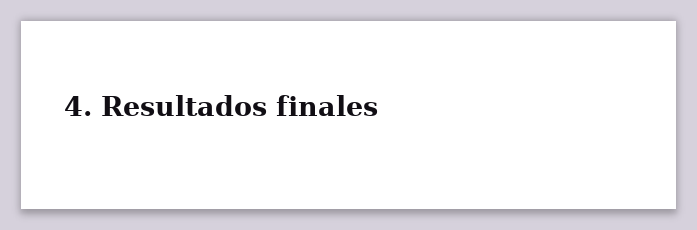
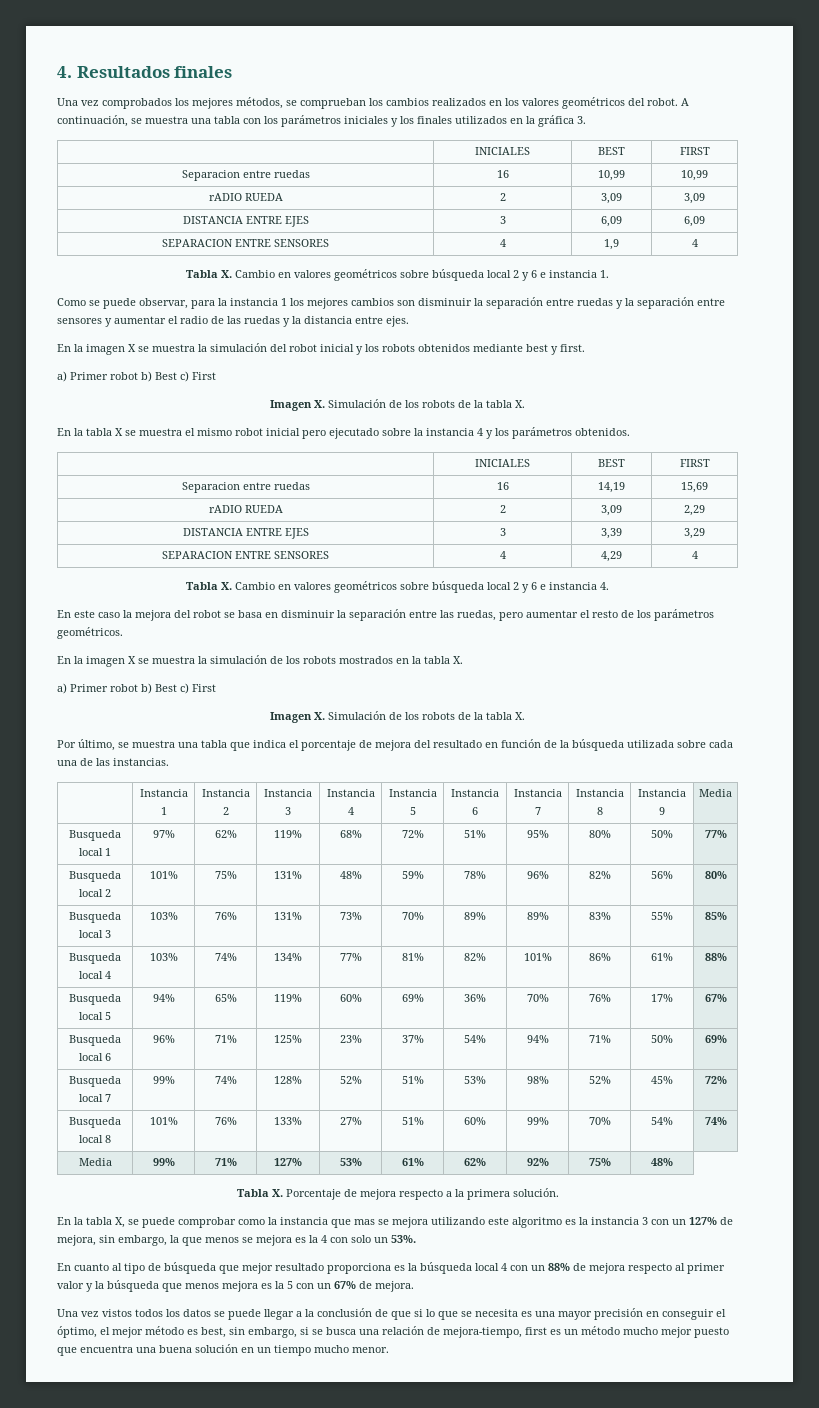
+ Una vez comprobados los mejores métodos, se comprueban los cambios realizados en los valores geométricos del robot. A continuación, se muestra una tabla con los parámetros iniciales y los finales utilizados en la gráfica 3.
+ | INICIALES | BEST | FIRST
+ Separacion entre ruedas | 16 | 10,99 | 10,99
+ rADIO RUEDA | 2 | 3,09 | 3,09
+ DISTANCIA ENTRE EJES | 3 | 6,09 | 6,09
+ SEPARACION ENTRE SENSORES | 4 | 1,9 | 4
+ Tabla X. Cambio en valores geométricos sobre búsqueda local 2 y 6 e instancia 1.
+ Como se puede observar, para la instancia 1 los mejores cambios son disminuir la separación entre ruedas y la separación entre sensores y aumentar el radio de las ruedas y la distancia entre ejes.
+ En la imagen X se muestra la simulación del robot inicial y los robots obtenidos mediante best y first.
+ a) Primer robot b) Best c) First
+ Imagen X. Simulación de los robots de la tabla X.
+ En la tabla X se muestra el mismo robot inicial pero ejecutado sobre la instancia 4 y los parámetros obtenidos.
+ | INICIALES | BEST | FIRST
+ Separacion entre ruedas | 16 | 14,19 | 15,69
+ rADIO RUEDA | 2 | 3,09 | 2,29
+ DISTANCIA ENTRE EJES | 3 | 3,39 | 3,29
+ SEPARACION ENTRE SENSORES | 4 | 4,29 | 4
+ Tabla X. Cambio en valores geométricos sobre búsqueda local 2 y 6 e instancia 4.
+ En este caso la mejora del robot se basa en disminuir la separación entre las ruedas, pero aumentar el resto de los parámetros geométricos.
+ En la imagen X se muestra la simulación de los robots mostrados en la tabla X.
+ a) Primer robot b) Best c) First
+ Imagen X. Simulación de los robots de la tabla X.
+ Por último, se muestra una tabla que indica el porcentaje de mejora del resultado en función de la búsqueda utilizada sobre cada una de las instancias.
+ | Instancia 1 | Instancia 2 | Instancia 3 | Instancia 4 | Instancia 5 | Instancia 6 | Instancia 7 | Instancia 8 | Instancia 9 | Media
+ Busqueda local 1 | 97% | 62% | 119% | 68% | 72% | 51% | 95% | 80% | 50% | 77%
+ Busqueda local 2 | 101% | 75% | 131% | 48% | 59% | 78% | 96% | 82% | 56% | 80%
+ Busqueda local 3 | 103% | 76% | 131% | 73% | 70% | 89% | 89% | 83% | 55% | 85%
+ Busqueda local 4 | 103% | 74% | 134% | 77% | 81% | 82% | 101% | 86% | 61% | 88%
+ Busqueda local 5 | 94% | 65% | 119% | 60% | 69% | 36% | 70% | 76% | 17% | 67%
+ Busqueda local 6 | 96% | 71% | 125% | 23% | 37% | 54% | 94% | 71% | 50% | 69%
+ Busqueda local 7 | 99% | 74% | 128% | 52% | 51% | 53% | 98% | 52% | 45% | 72%
+ Busqueda local 8 | 101% | 76% | 133% | 27% | 51% | 60% | 99% | 70% | 54% | 74%
+ Media | 99% | 71% | 127% | 53% | 61% | 62% | 92% | 75% | 48%
+ Tabla X. Porcentaje de mejora respecto a la primera solución.
+ En la tabla X, se puede comprobar como la instancia que mas se mejora utilizando este algoritmo es la instancia 3 con un 127% de mejora, sin embargo, la que menos se mejora es la 4 con solo un 53%.
+ En cuanto al tipo de búsqueda que mejor resultado proporciona es la búsqueda local 4 con un 88% de mejora respecto al primer valor y la búsqueda que menos mejora es la 5 con un 67% de mejora.
+ Una vez vistos todos los datos se puede llegar a la conclusión de que si lo que se necesita es una mayor precisión en conseguir el óptimo, el mejor método es best, sin embargo, si se busca una relación de mejora-tiempo, first es un método mucho mejor puesto que encuentra una buena solución en un tiempo mucho menor.

